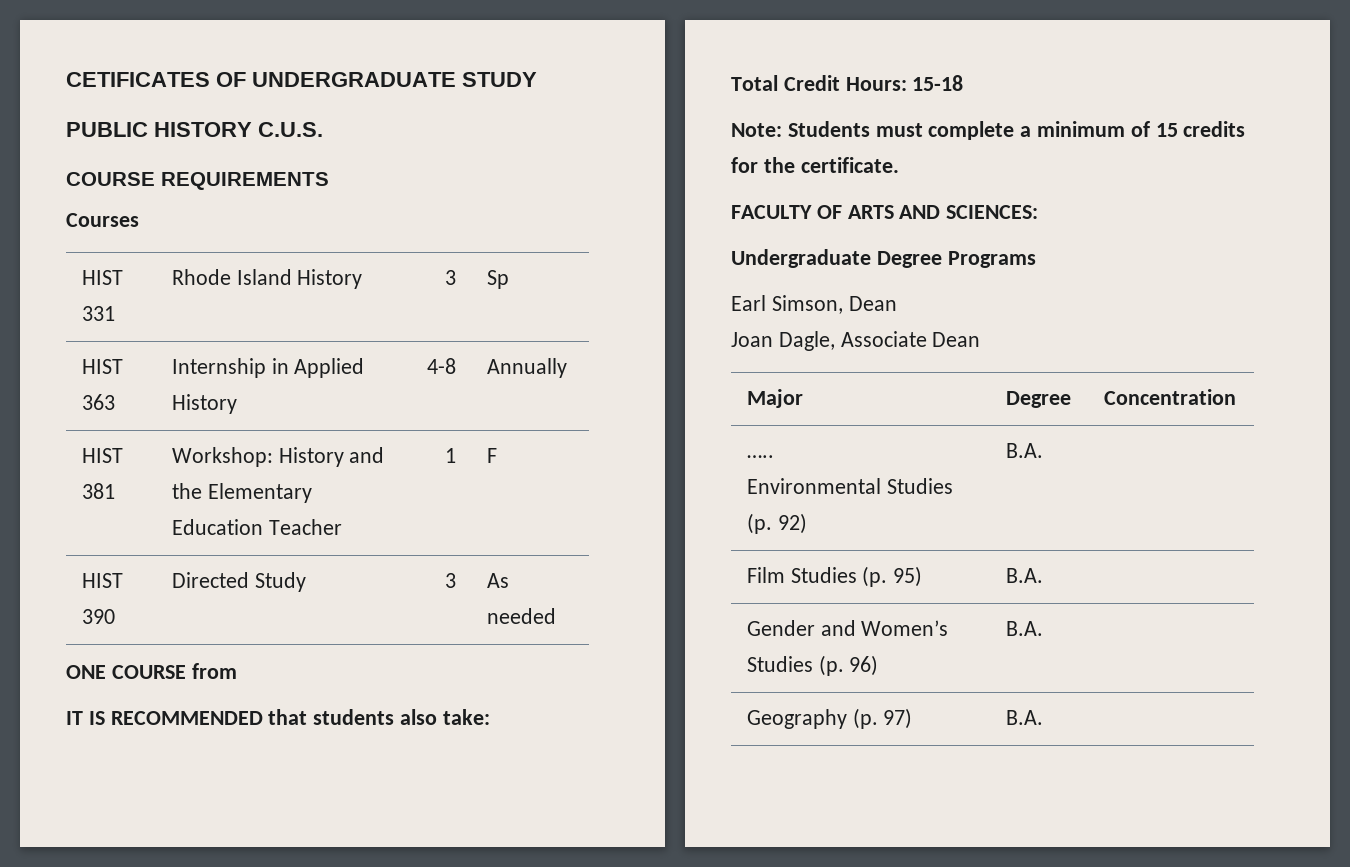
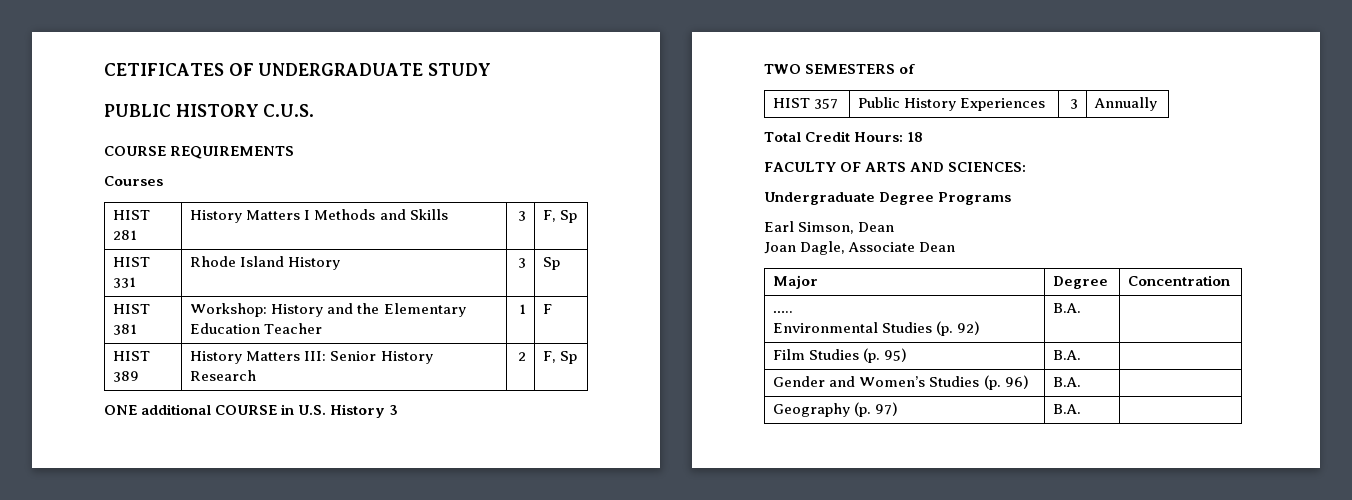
+ HIST 281 | History Matters I Methods and Skills | 3 | F, Sp
- HIST 363 | Internship in Applied History | 4-8 | Annually
- HIST 390 | Directed Study | 3 | As needed
- ONE COURSE from
- IT IS RECOMMENDED that students also take:
- Total Credit Hours: 15-18
- Note: Students must complete a minimum of 15 credits for the certificate.
+ HIST 389 | History Matters III: Senior History Research | 2 | F, Sp
+ ONE additional COURSE in U.S. History 3
+ TWO SEMESTERS of
+ HIST 357 | Public History Experiences | 3 | Annually
+ Total Credit Hours: 18

